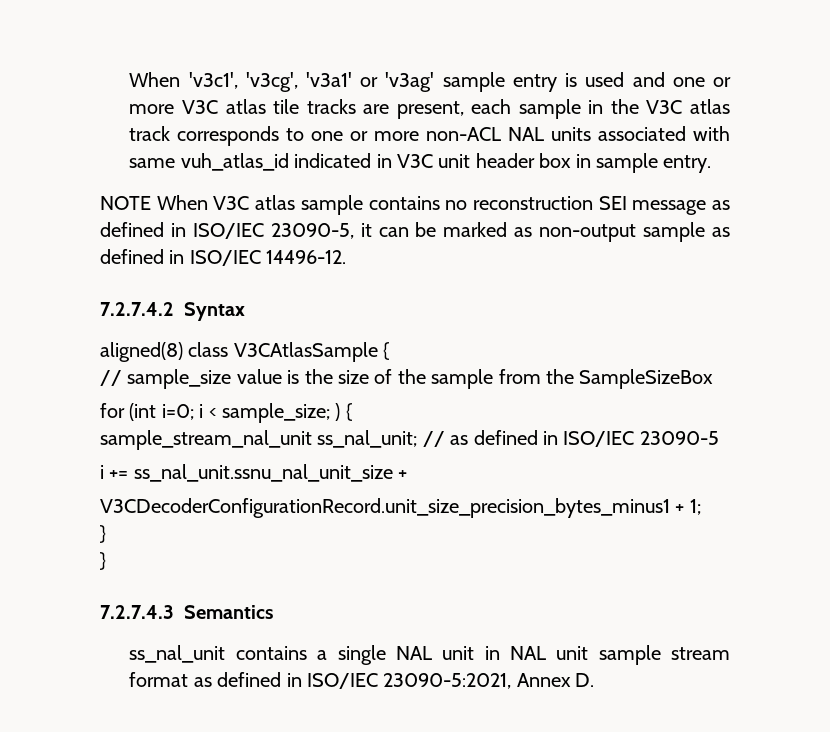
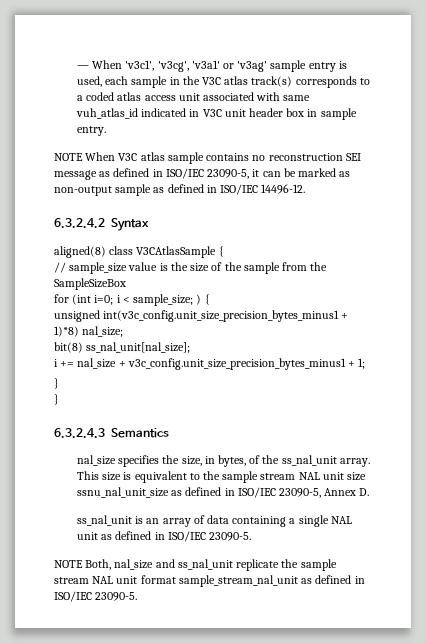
- When 'v3c1', 'v3cg', 'v3a1' or 'v3ag' sample entry is used and one or more V3C atlas tile tracks are present, each sample in the V3C atlas track corresponds to one or more non-ACL NAL units associated with same vuh_atlas_id indicated in V3C unit header box in sample entry.
+ — When 'v3c1', 'v3cg', 'v3a1' or 'v3ag' sample entry is used, each sample in the V3C atlas track(s) corresponds to a coded atlas access unit associated with same vuh_atlas_id indicated in V3C unit header box in sample entry.
- 7.2.7.4.2 Syntax
+ 6.3.2.4.2 Syntax
- sample_stream_nal_unit ss_nal_unit; // as defined in ISO/IEC 23090-5
+ unsigned int(v3c_config.unit_size_precision_bytes_minus1 + 1)*8) nal_size;
+ bit(8) ss_nal_unit[nal_size];
- i += ss_nal_unit.ssnu_nal_unit_size +
- V3CDecoderConfigurationRecord.unit_size_precision_bytes_minus1 + 1;
+ i += nal_size + v3c_config.unit_size_precision_bytes_minus1 + 1;
- 7.2.7.4.3 Semantics
+ 6.3.2.4.3 Semantics
- ss_nal_unit contains a single NAL unit in NAL unit sample stream format as defined in ISO/IEC 23090-5:2021, Annex D.
+ nal_size specifies the size, in bytes, of the ss_nal_unit array. This size is equivalent to the sample stream NAL unit size ssnu_nal_unit_size as defined in ISO/IEC 23090-5, Annex D.
+ ss_nal_unit is an array of data containing a single NAL unit as defined in ISO/IEC 23090-5.
+ NOTE Both, nal_size and ss_nal_unit replicate the sample stream NAL unit format sample_stream_nal_unit as defined in ISO/IEC 23090-5.

